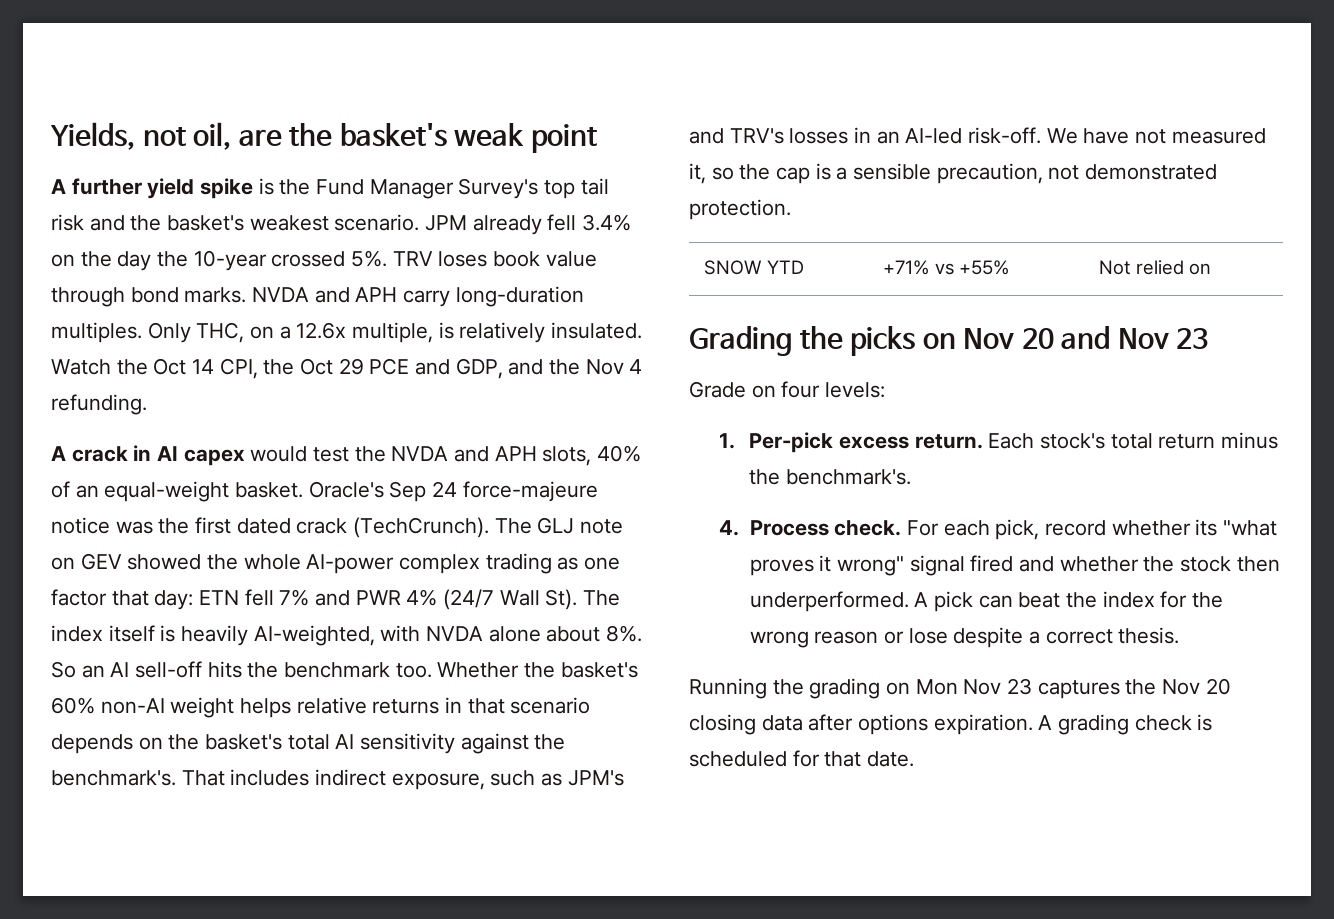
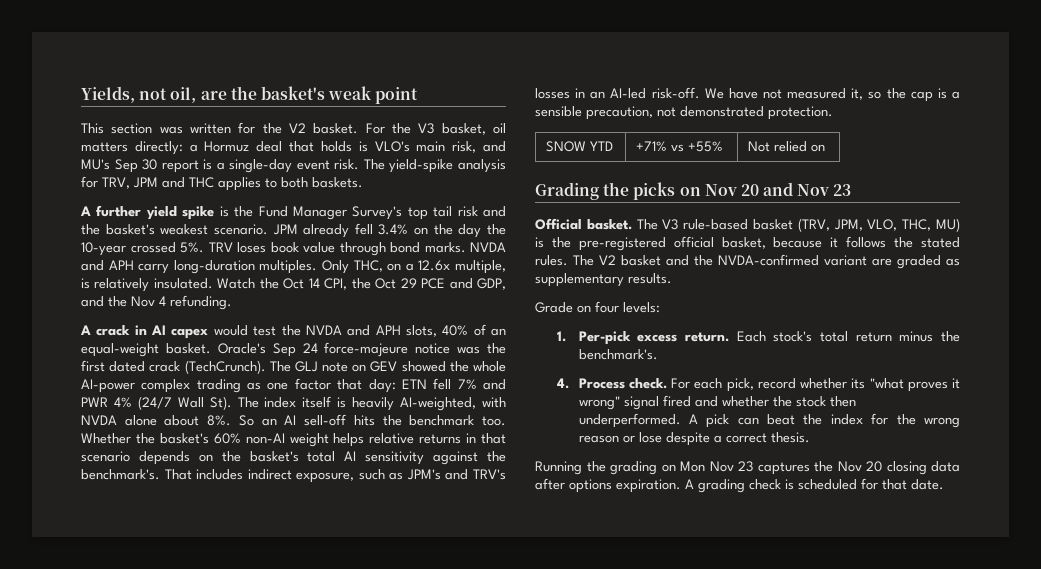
+ This section was written for the V2 basket. For the V3 basket, oil matters directly: a Hormuz deal that holds is VLO's main risk, and MU's Sep 30 report is a single-day event risk. The yield-spike analysis for TRV, JPM and THC applies to both baskets.
+ Official basket. The V3 rule-based basket (TRV, JPM, VLO, THC, MU) is the pre-registered official basket, because it follows the stated rules. The V2 basket and the NVDA-confirmed variant are graded as supplementary results.

